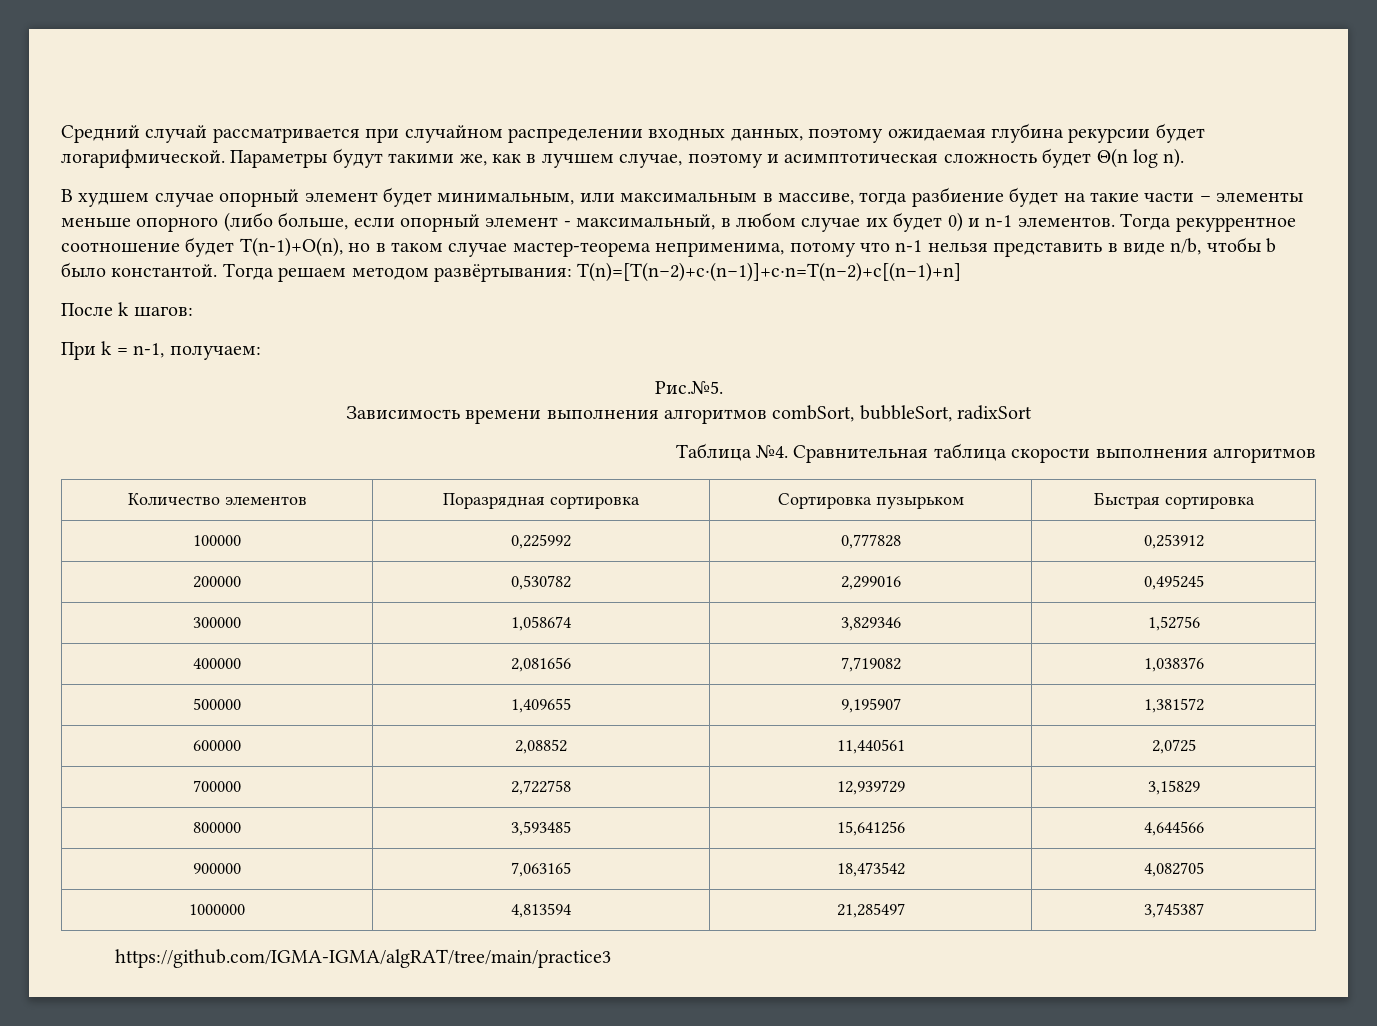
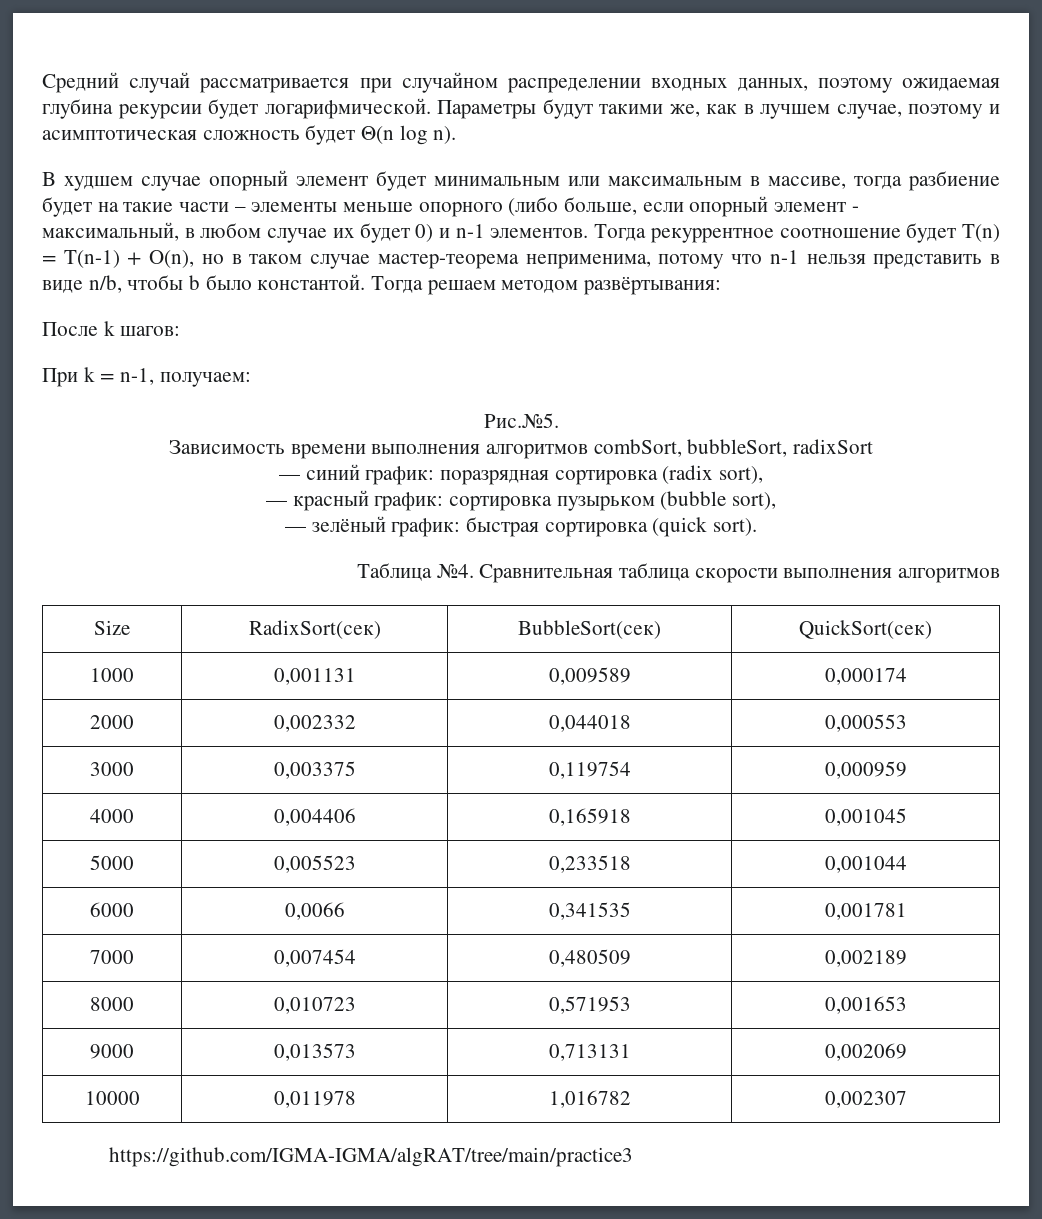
- В худшем случае опорный элемент будет минимальным, или максимальным в массиве, тогда разбиение будет на такие части – элементы меньше опорного (либо больше, если опорный элемент - максимальный, в любом случае их будет 0) и n-1 элементов.
+ В худшем случае опорный элемент будет минимальным или максимальным в массиве, тогда разбиение будет на такие части – элементы меньше опорного (либо больше, если опорный элемент - максимальный, в любом случае их будет 0) и n-1 элементов.
- Тогда рекуррентное соотношение будет T(n-1)+O(n), но в таком случае мастер-теорема неприменима, потому что n-1 нельзя представить в виде n/b, чтобы b было константой.
+ Тогда рекуррентное соотношение будет T(n) = T(n-1) + O(n), но в таком случае мастер-теорема неприменима, потому что n-1 нельзя представить в виде n/b, чтобы b было константой.
- Тогда решаем методом развёртывания: T(n)=[T(n−2)+c⋅(n−1)]+c⋅n=T(n−2)+c[(n−1)+n]
+ Тогда решаем методом развёртывания:
+ — синий график: поразрядная сортировка (radix sort),
+ — красный график: сортировка пузырьком (bubble sort),
+ — зелёный график: быстрая сортировка (quick sort).
- Количество элементов | Поразрядная сортировка | Сортировка пузырьком | Быстрая сортировка
- 100000 | 0,225992 | 0,777828 | 0,253912
- 200000 | 0,530782 | 2,299016 | 0,495245
- 300000 | 1,058674 | 3,829346 | 1,52756
- 400000 | 2,081656 | 7,719082 | 1,038376
- 500000 | 1,409655 | 9,195907 | 1,381572
- 600000 | 2,08852 | 11,440561 | 2,0725
- 700000 | 2,722758 | 12,939729 | 3,15829
- 800000 | 3,593485 | 15,641256 | 4,644566
- 900000 | 7,063165 | 18,473542 | 4,082705
- 1000000 | 4,813594 | 21,285497 | 3,745387
+ Size | RadixSort(сек) | BubbleSort(сек) | QuickSort(сек)
+ 1000 | 0,001131 | 0,009589 | 0,000174
+ 2000 | 0,002332 | 0,044018 | 0,000553
+ 3000 | 0,003375 | 0,119754 | 0,000959
+ 4000 | 0,004406 | 0,165918 | 0,001045
+ 5000 | 0,005523 | 0,233518 | 0,001044
+ 6000 | 0,0066 | 0,341535 | 0,001781
+ 7000 | 0,007454 | 0,480509 | 0,002189
+ 8000 | 0,010723 | 0,571953 | 0,001653
+ 9000 | 0,013573 | 0,713131 | 0,002069
+ 10000 | 0,011978 | 1,016782 | 0,002307

